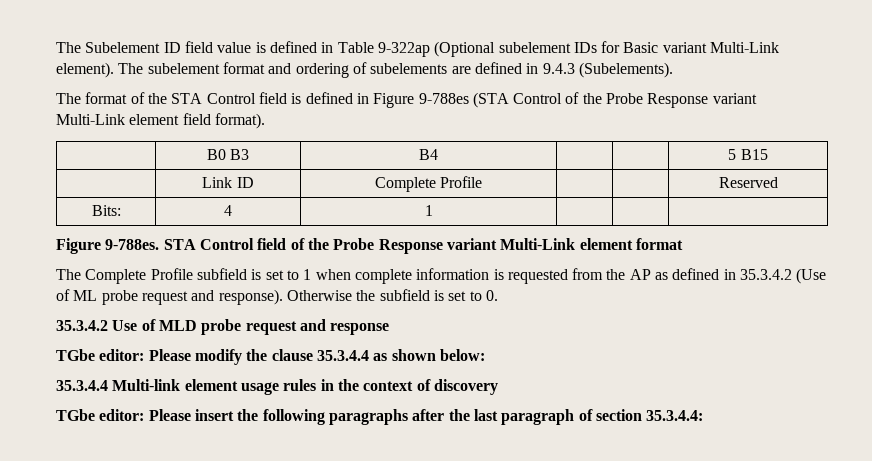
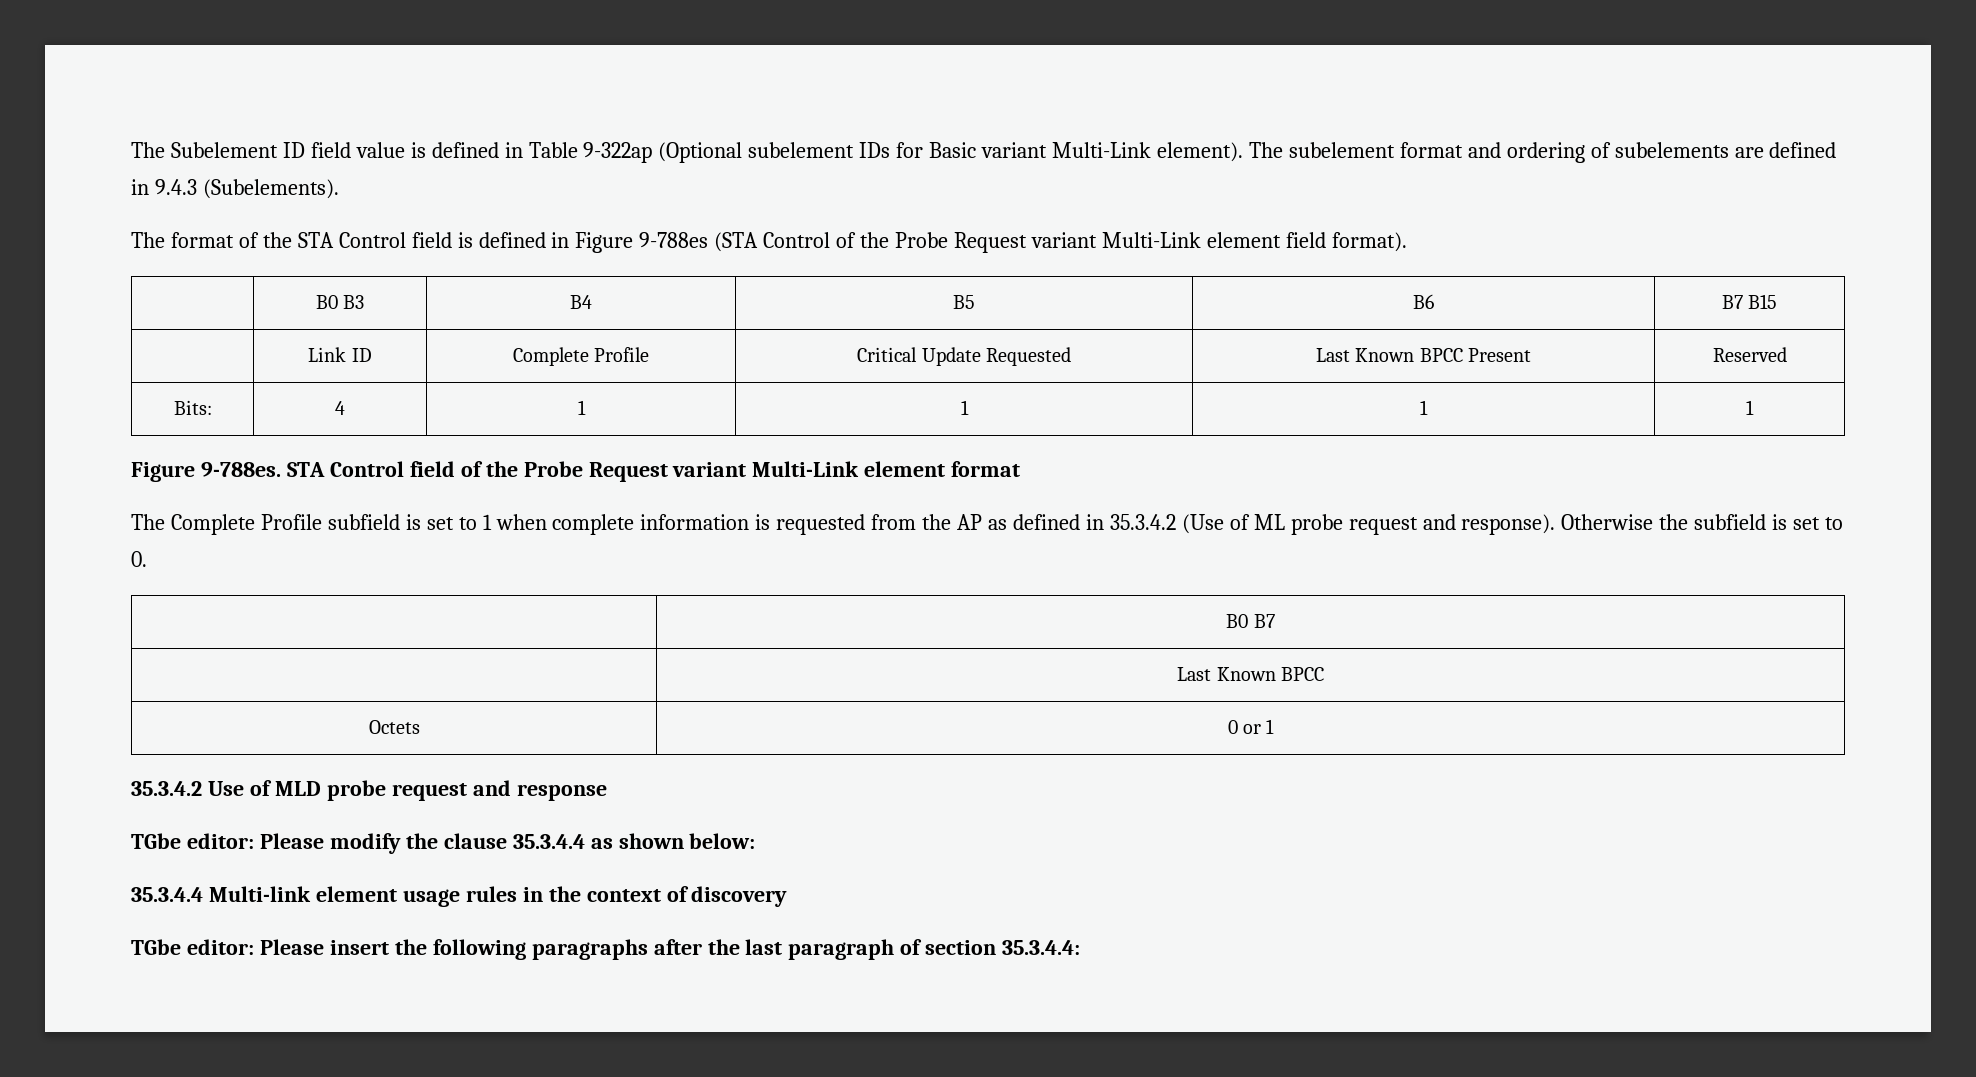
- The format of the STA Control field is defined in Figure 9-788es (STA Control of the Probe Response variant Multi-Link element field format).
+ The format of the STA Control field is defined in Figure 9-788es (STA Control of the Probe Request variant Multi-Link element field format).
- | B0 B3 | B4 | | | 5 B15
+ | B0 B3 | B4 | B5 | B6 | B7 B15
- | Link ID | Complete Profile | | | Reserved
+ | Link ID | Complete Profile | Critical Update Requested | Last Known BPCC Present | Reserved
- Bits: | 4 | 1 | | |
+ Bits: | 4 | 1 | 1 | 1 | 1
- STA Control field of the Probe Response variant Multi-Link element format
+ STA Control field of the Probe Request variant Multi-Link element format
+ | B0 B7
+ | Last Known BPCC
+ Octets | 0 or 1

